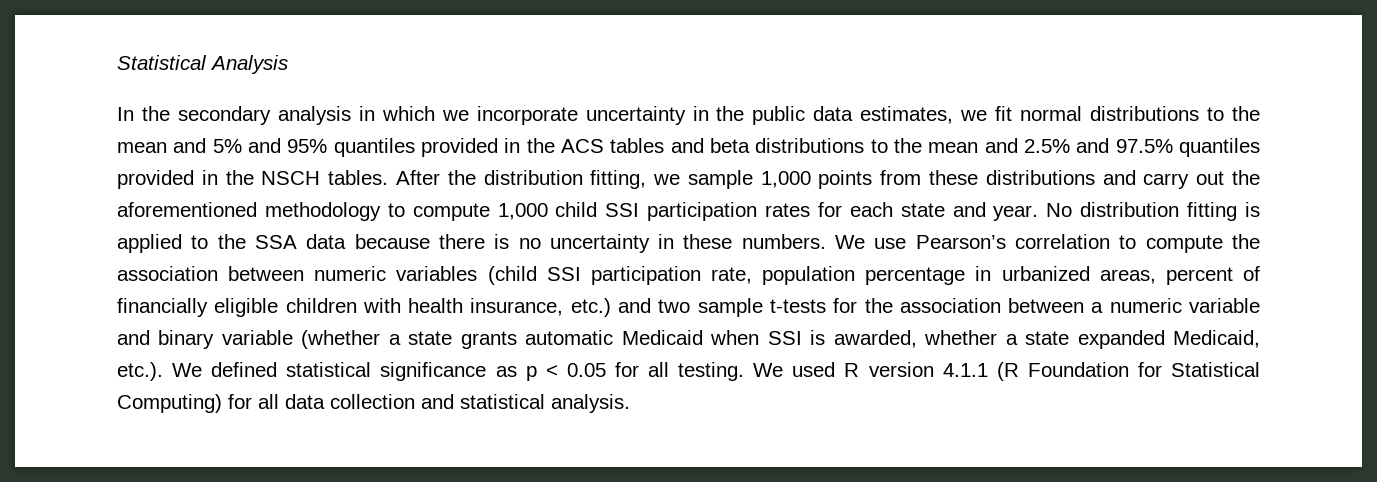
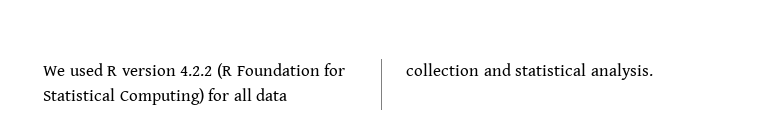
- Statistical Analysis
- In the secondary analysis in which we incorporate uncertainty in the public data estimates, we fit normal distributions to the mean and 5% and 95% quantiles provided in the ACS tables and beta distributions to the mean and 2.5% and 97.5% quantiles provided in the NSCH tables. After the distribution fitting, we sample 1,000 points from these distributions and carry out the aforementioned methodology to compute 1,000 child SSI participation rates for each state and year. No distribution fitting is applied to the SSA data because there is no uncertainty in these numbers. We use Pearson’s correlation to compute the association between numeric variables (child SSI participation rate, population percentage in urbanized areas, percent of financially eligible children with health insurance, etc.) and two sample t-tests for the association between a numeric variable and binary variable (whether a state grants automatic Medicaid when SSI is awarded, whether a state expanded Medicaid, etc.). We defined statistical significance as p < 0.05 for all testing. We used R version 4.1.1 (R Foundation for Statistical Computing) for all data collection and statistical analysis.
+ We used R version 4.2.2 (R Foundation for Statistical Computing) for all data collection and statistical analysis.

